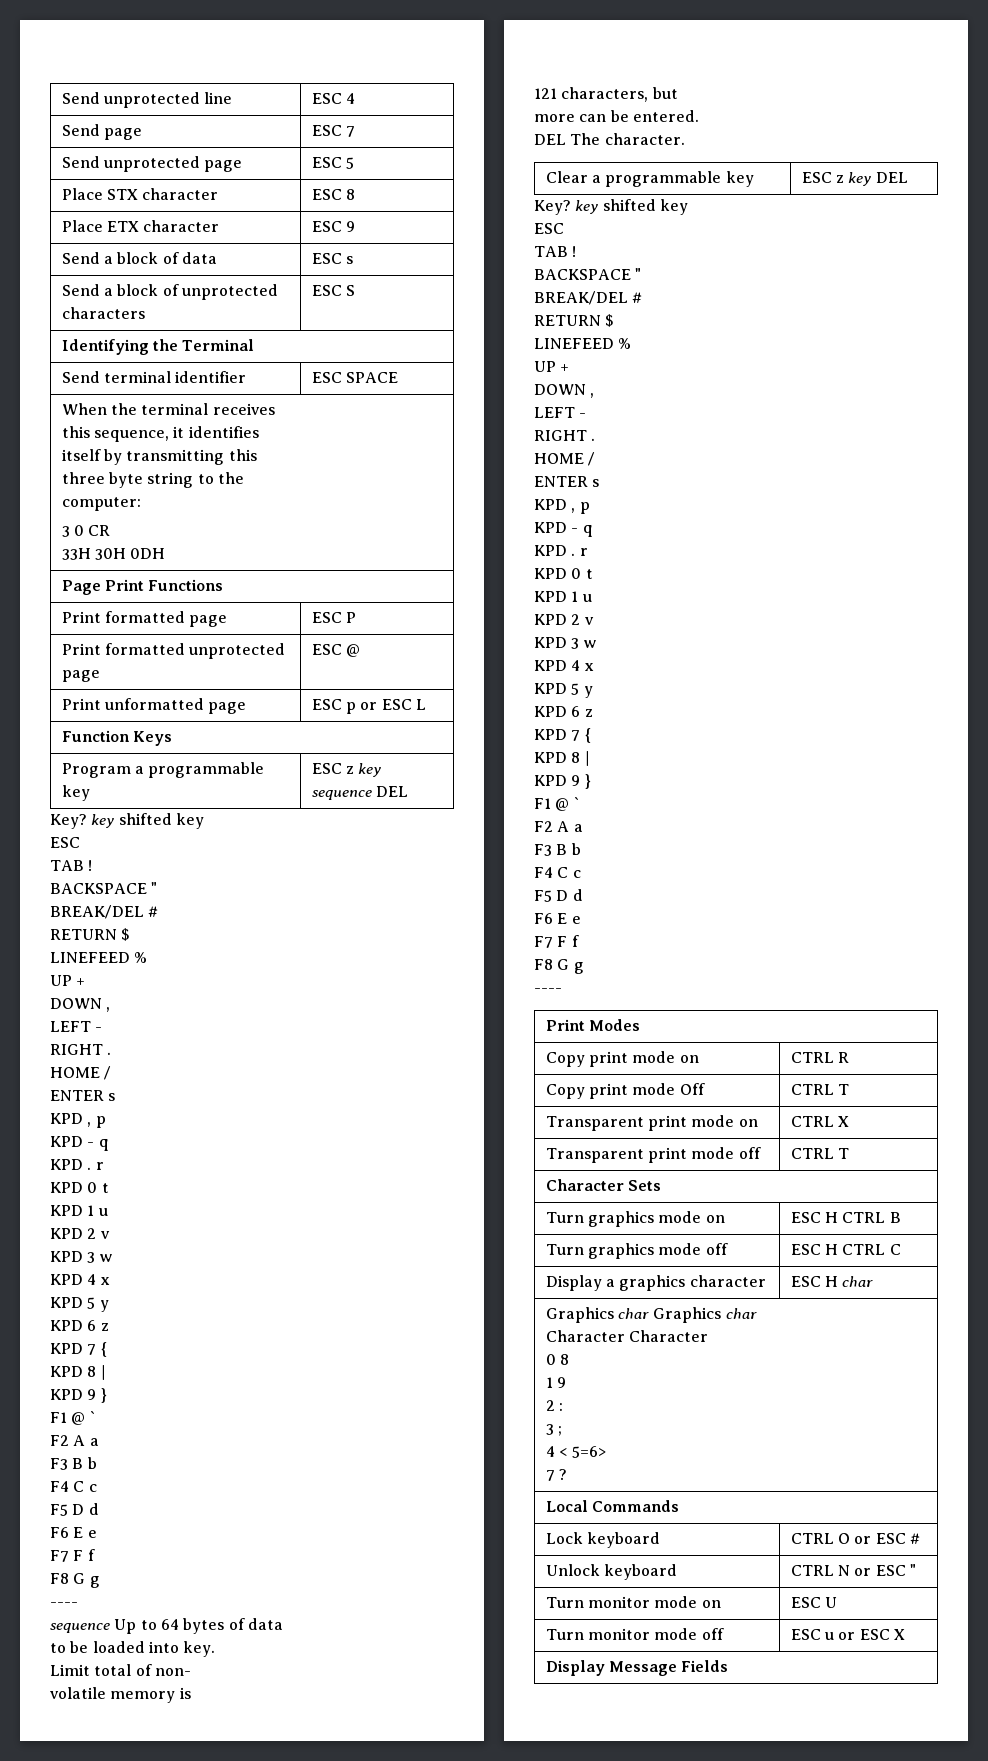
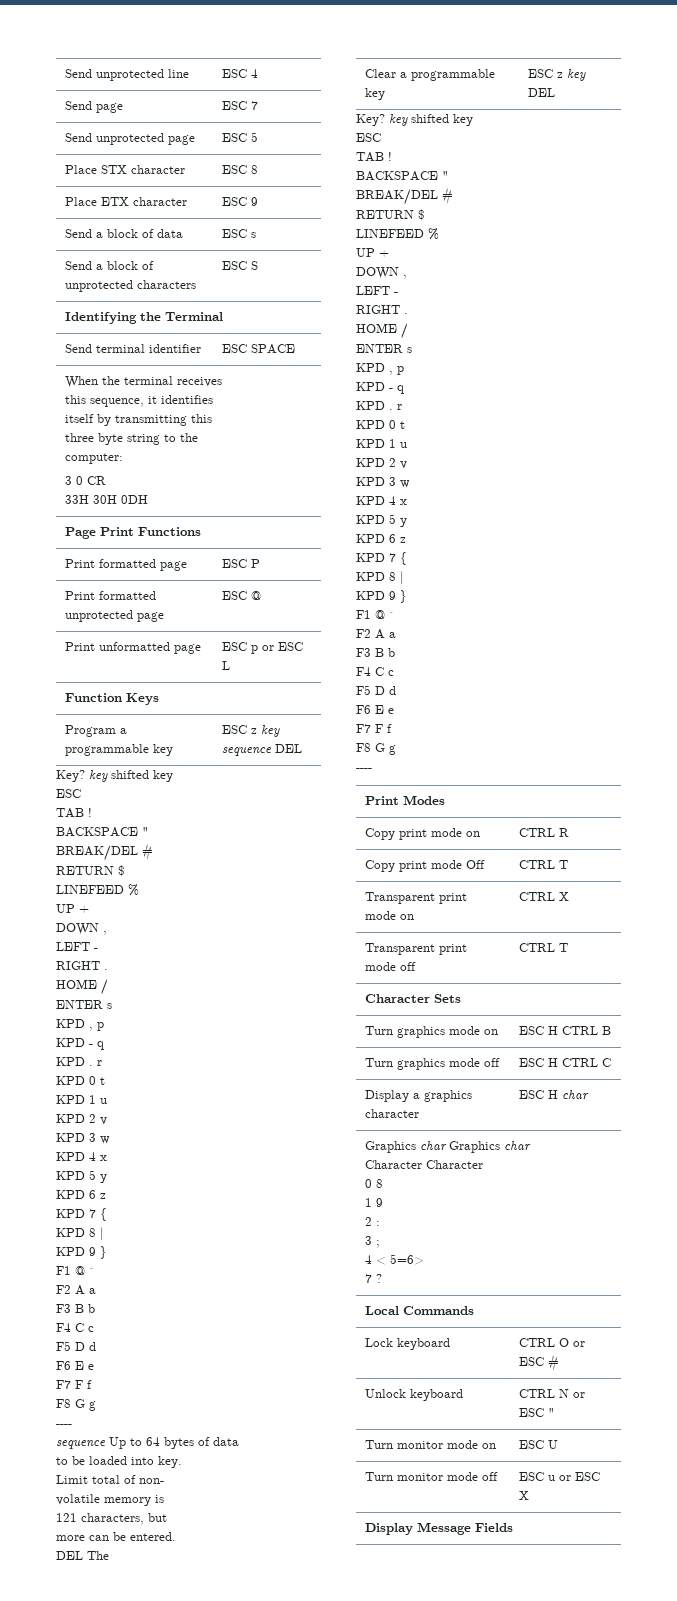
- DEL The character.
+ DEL The

